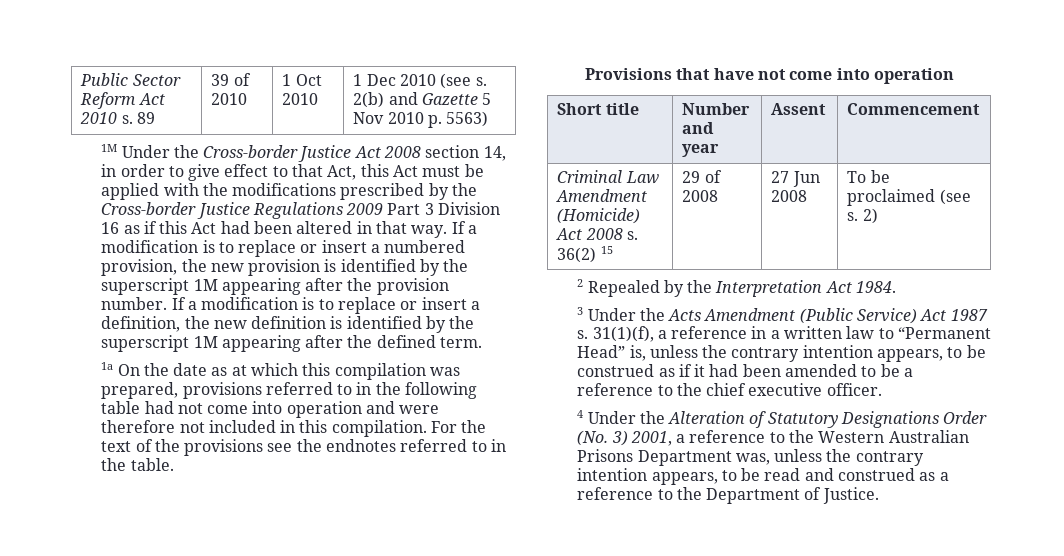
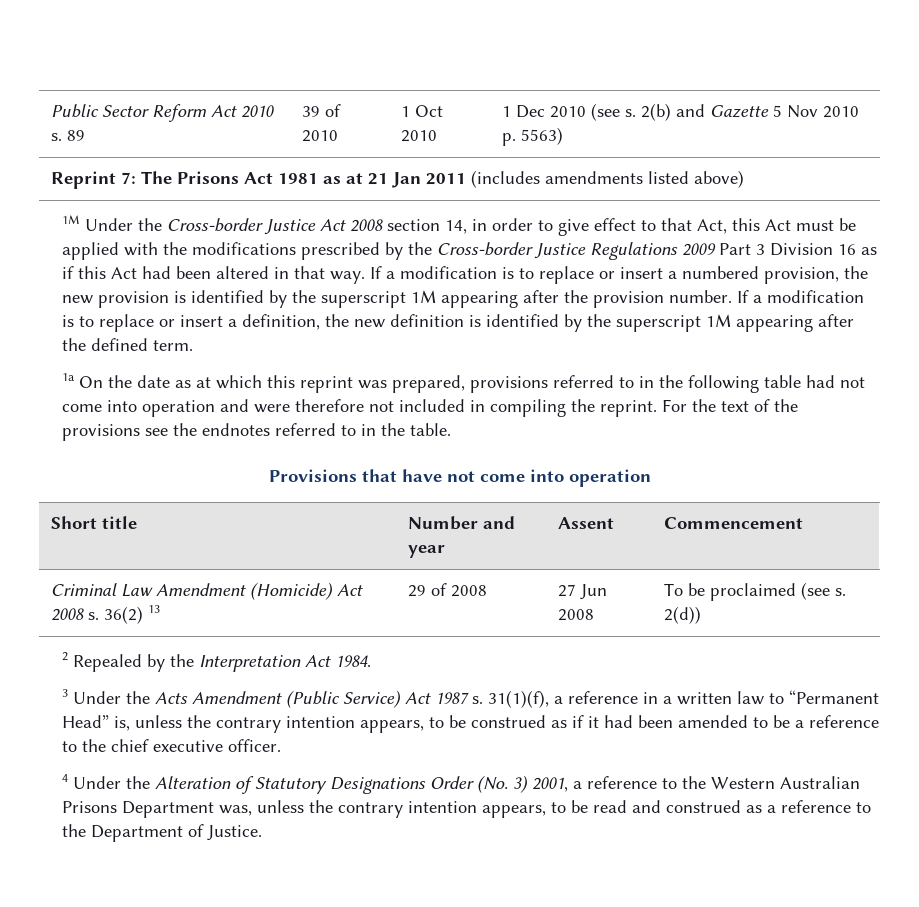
+ Reprint 7: The Prisons Act 1981 as at 21 Jan 2011 (includes amendments listed above)
- 1a On the date as at which this compilation was prepared, provisions referred to in the following table had not come into operation and were therefore not included in this compilation.
+ 1a On the date as at which this reprint was prepared, provisions referred to in the following table had not come into operation and were therefore not included in compiling the reprint.
- Criminal Law Amendment (Homicide) Act 2008 s. 36(2) 15 | 29 of 2008 | 27 Jun 2008 | To be proclaimed (see s. 2)
+ Criminal Law Amendment (Homicide) Act 2008 s. 36(2) 13 | 29 of 2008 | 27 Jun 2008 | To be proclaimed (see s. 2(d))

